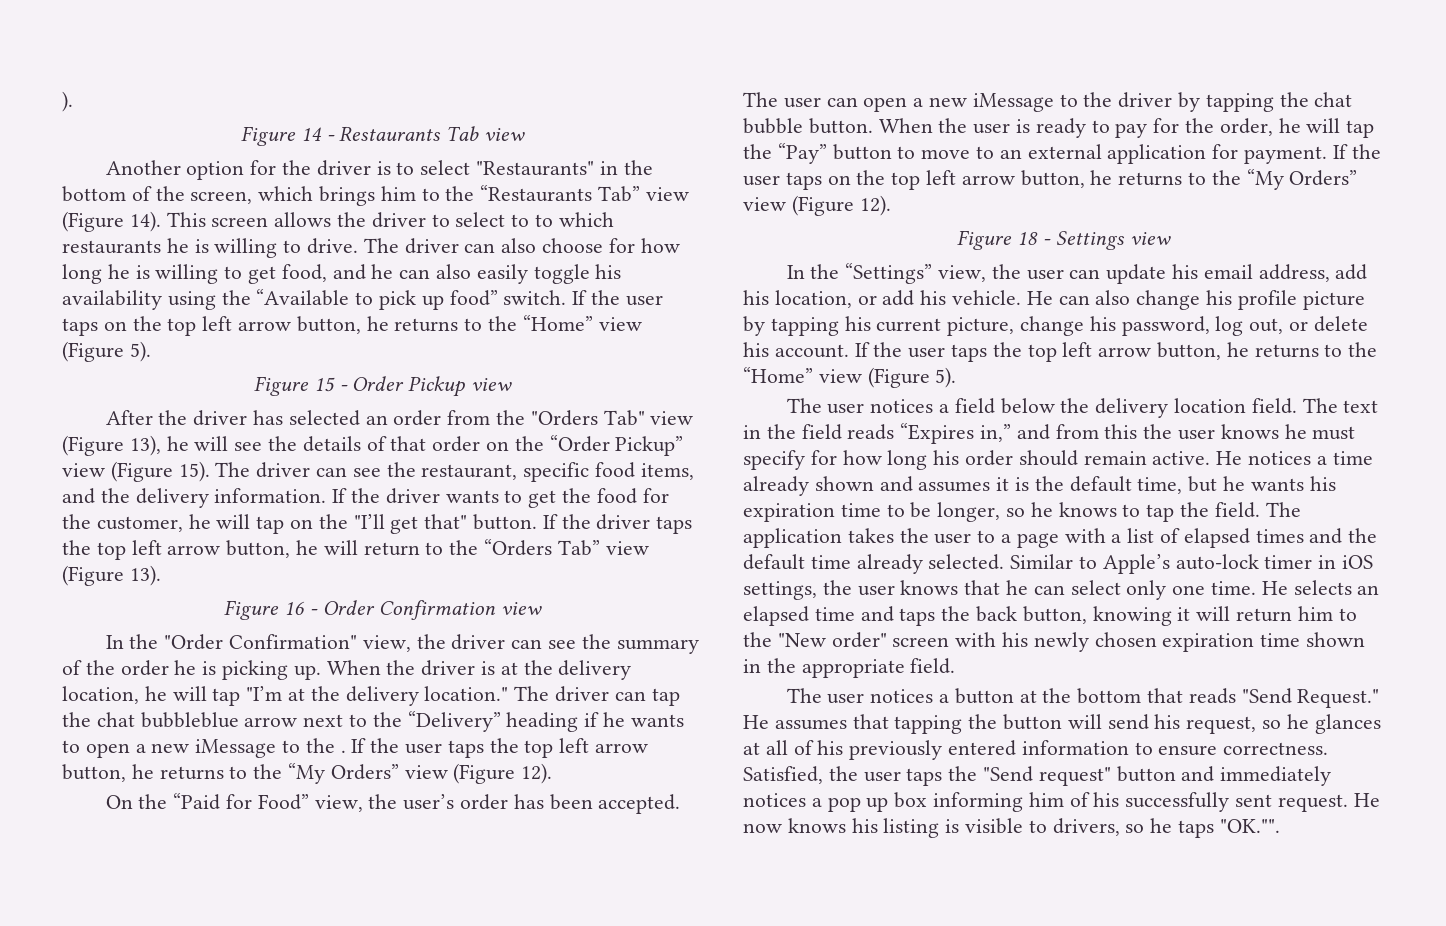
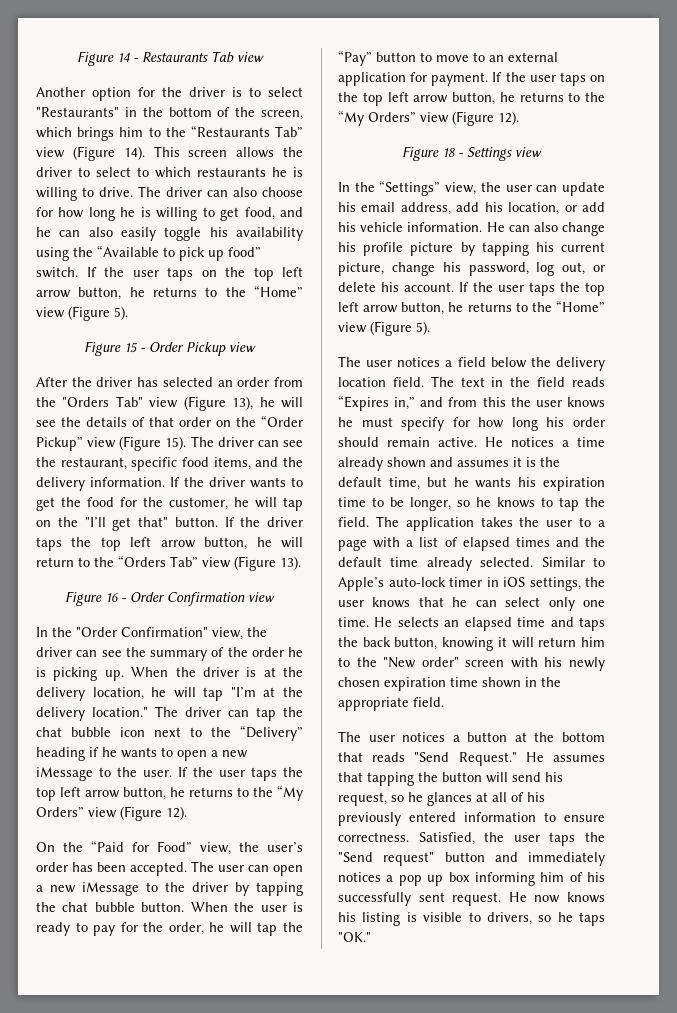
- ).
- This screen allows the driver to select to to which restaurants he is willing to drive.
+ This screen allows the driver to select to which restaurants he is willing to drive.
- The driver can tap the chat bubbleblue arrow next to the “Delivery” heading if he wants to open a new iMessage to the .
+ The driver can tap the chat bubble icon next to the “Delivery” heading if he wants to open a new iMessage to the user.
- In the “Settings” view, the user can update his email address, add his location, or add his vehicle.
+ In the “Settings” view, the user can update his email address, add his location, or add his vehicle information.
- He now knows his listing is visible to drivers, so he taps "OK."".
+ He now knows his listing is visible to drivers, so he taps "OK."

